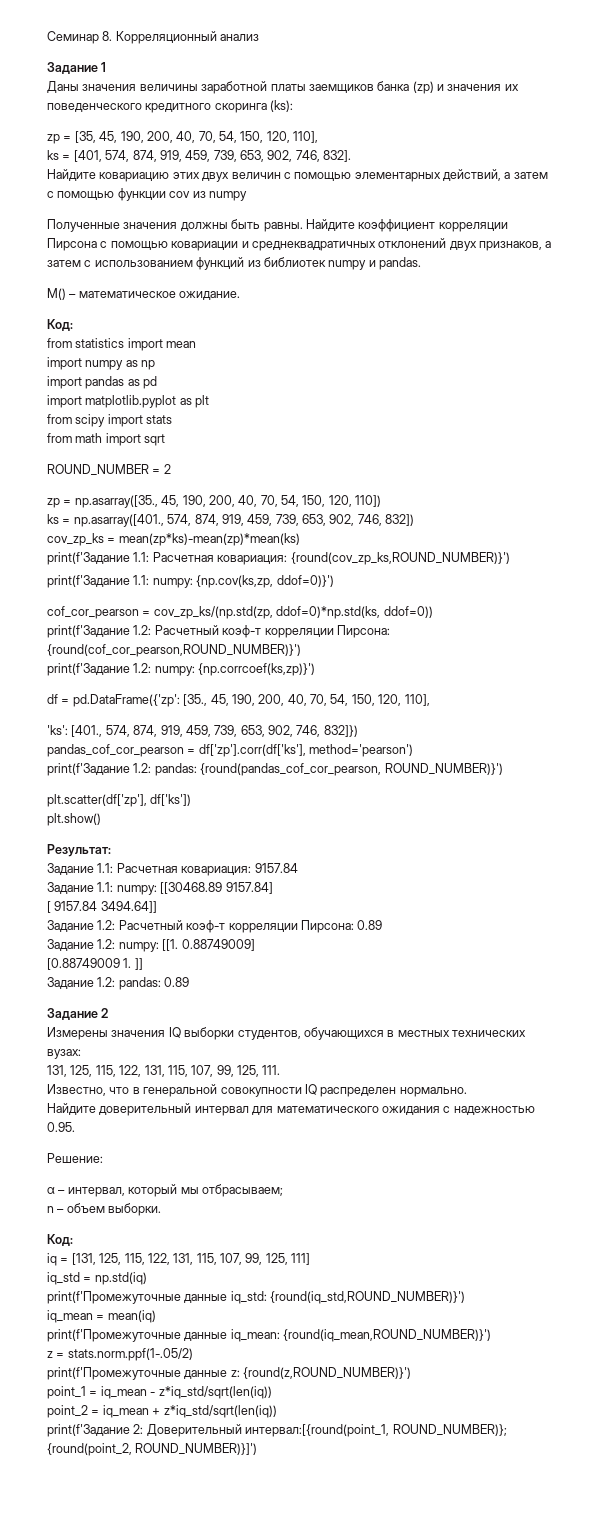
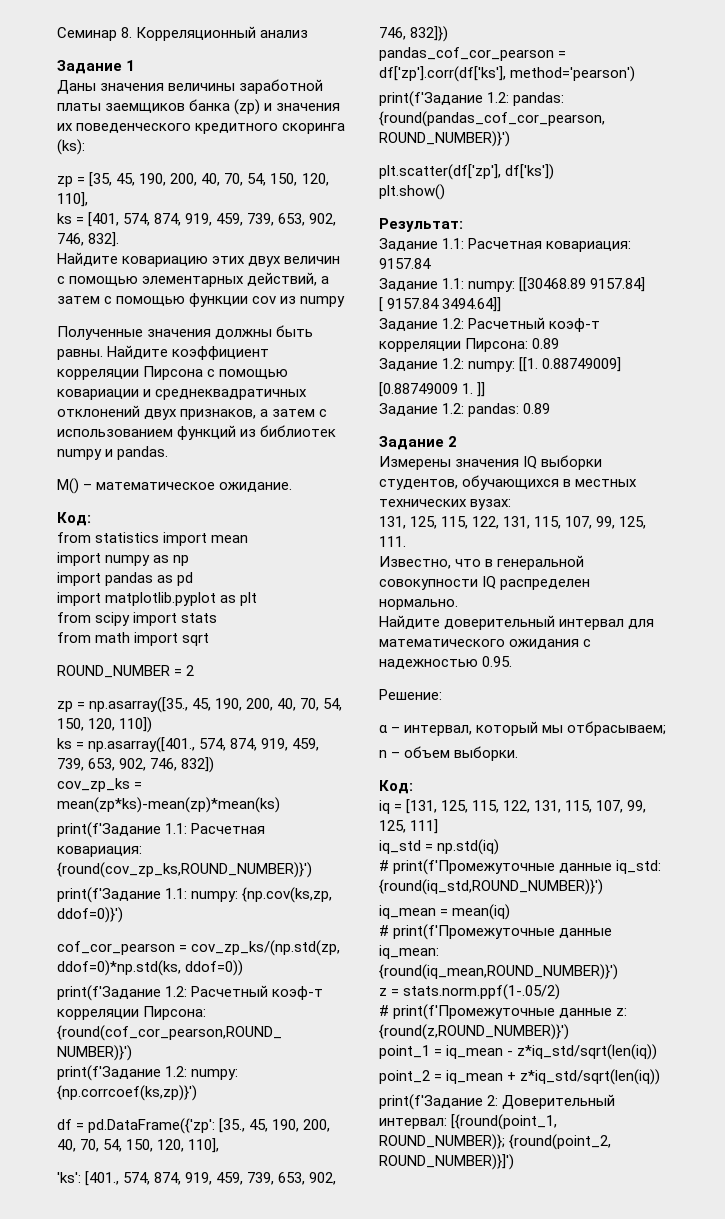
- print(f'Промежуточные данные iq_std: {round(iq_std,ROUND_NUMBER)}')
+ # print(f'Промежуточные данные iq_std: {round(iq_std,ROUND_NUMBER)}')
- print(f'Промежуточные данные iq_mean: {round(iq_mean,ROUND_NUMBER)}')
+ # print(f'Промежуточные данные iq_mean: {round(iq_mean,ROUND_NUMBER)}')
- print(f'Промежуточные данные z: {round(z,ROUND_NUMBER)}')
+ # print(f'Промежуточные данные z: {round(z,ROUND_NUMBER)}')
- print(f'Задание 2: Доверительный интервал:[{round(point_1, ROUND_NUMBER)}; {round(point_2, ROUND_NUMBER)}]')
+ print(f'Задание 2: Доверительный интервал: [{round(point_1, ROUND_NUMBER)}; {round(point_2, ROUND_NUMBER)}]')

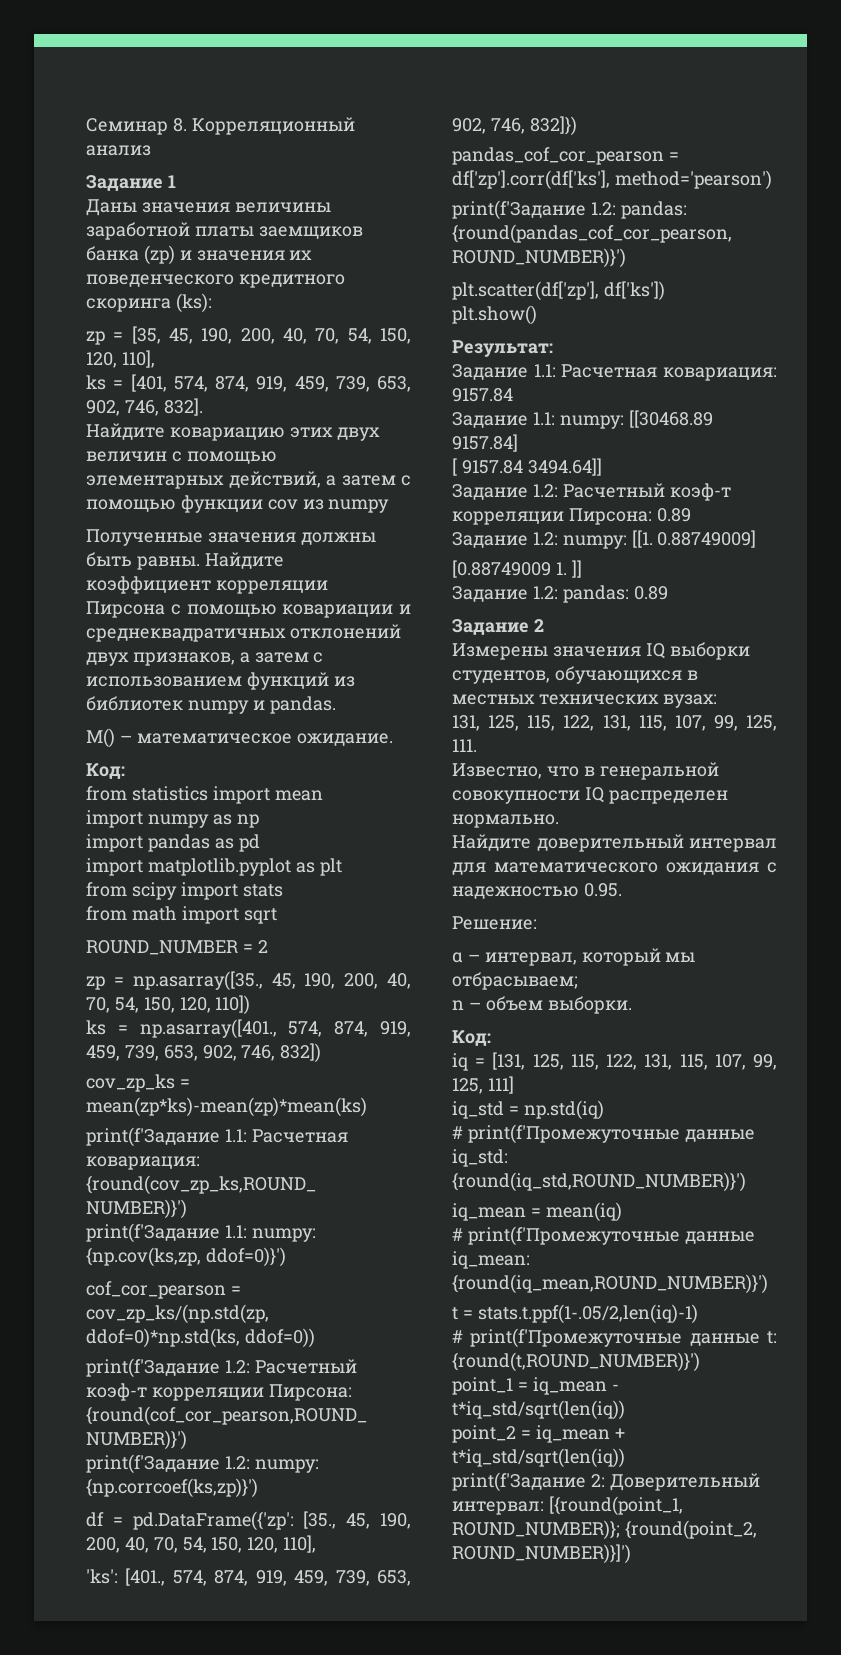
- z = stats.norm.ppf(1-.05/2)
- # print(f'Промежуточные данные z: {round(z,ROUND_NUMBER)}')
+ t = stats.t.ppf(1-.05/2,len(iq)-1)
+ # print(f'Промежуточные данные t: {round(t,ROUND_NUMBER)}')
- point_1 = iq_mean - z*iq_std/sqrt(len(iq))
+ point_1 = iq_mean - t*iq_std/sqrt(len(iq))
- point_2 = iq_mean + z*iq_std/sqrt(len(iq))
+ point_2 = iq_mean + t*iq_std/sqrt(len(iq))

